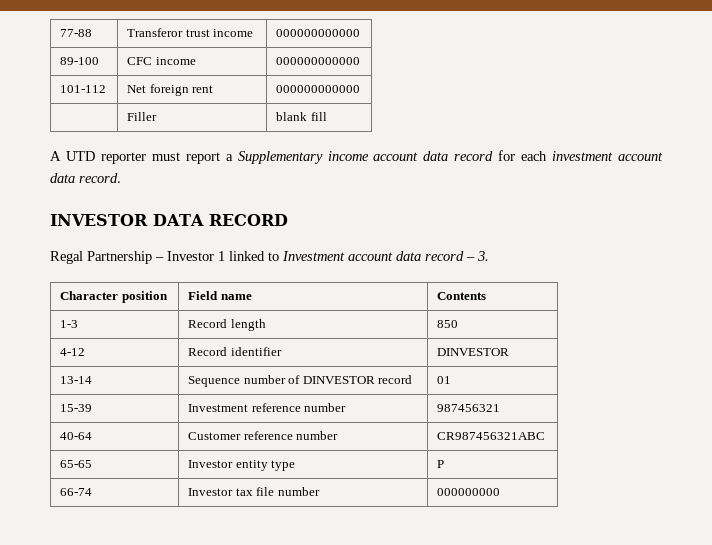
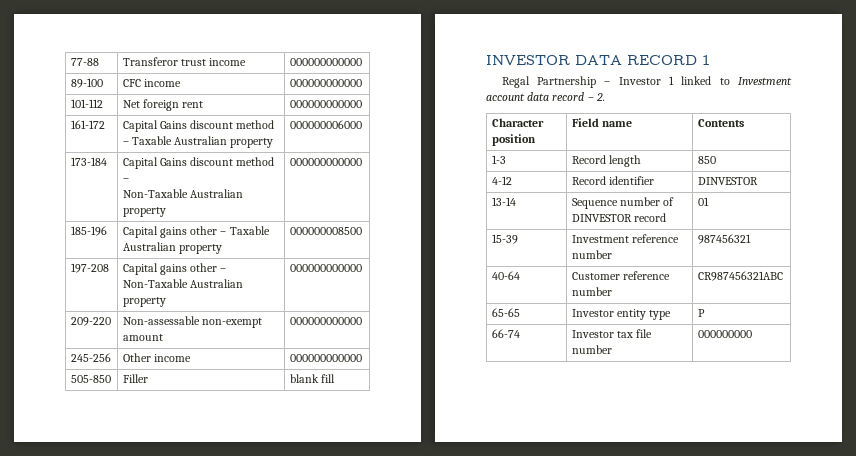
- | Filler | blank fill
- A UTD reporter must report a Supplementary income account data record for each investment account data record.
+ 161-172 | Capital Gains discount method – Taxable Australian property | 000000006000
+ 173-184 | Capital Gains discount method –
+ Non-Taxable Australian property | 000000000000
+ 185-196 | Capital gains other – Taxable Australian property | 000000008500
+ 197-208 | Capital gains other – Non-Taxable Australian property | 000000000000
+ 209-220 | Non-assessable non-exempt amount | 000000000000
+ 245-256 | Other income | 000000000000
+ 505-850 | Filler | blank fill
- INVESTOR DATA RECORD
+ INVESTOR DATA RECORD 1
- Regal Partnership – Investor 1 linked to Investment account data record – 3.
+ Regal Partnership – Investor 1 linked to Investment account data record – 2.

